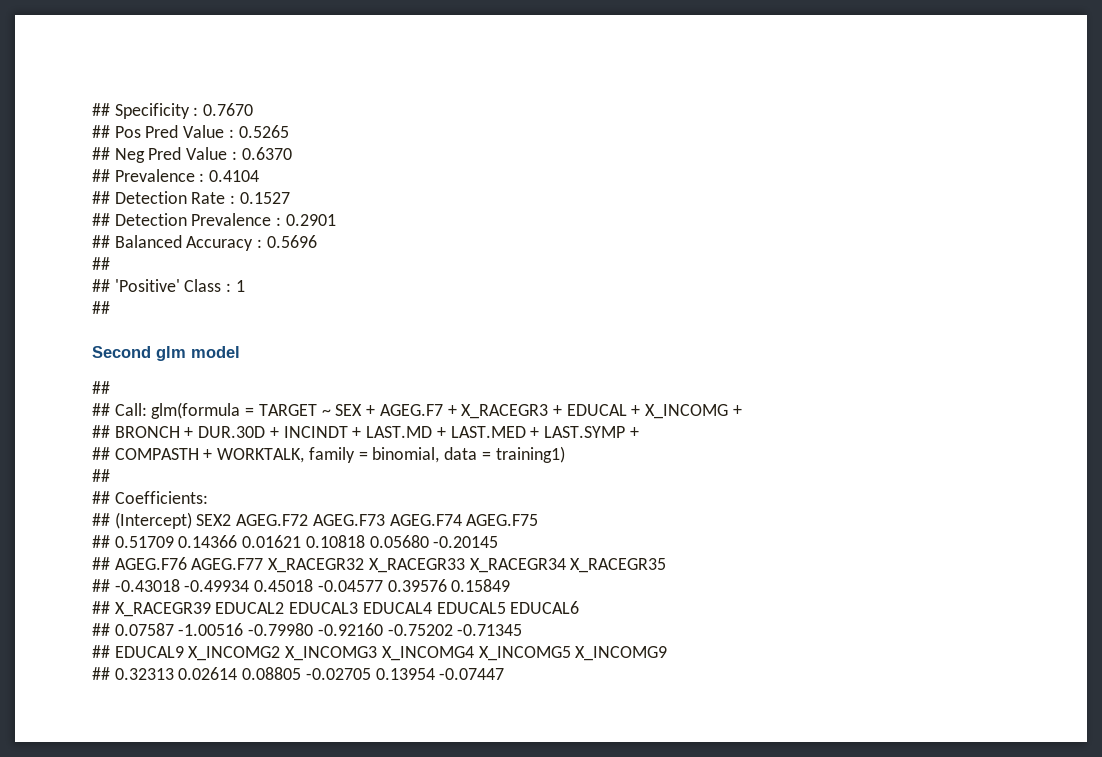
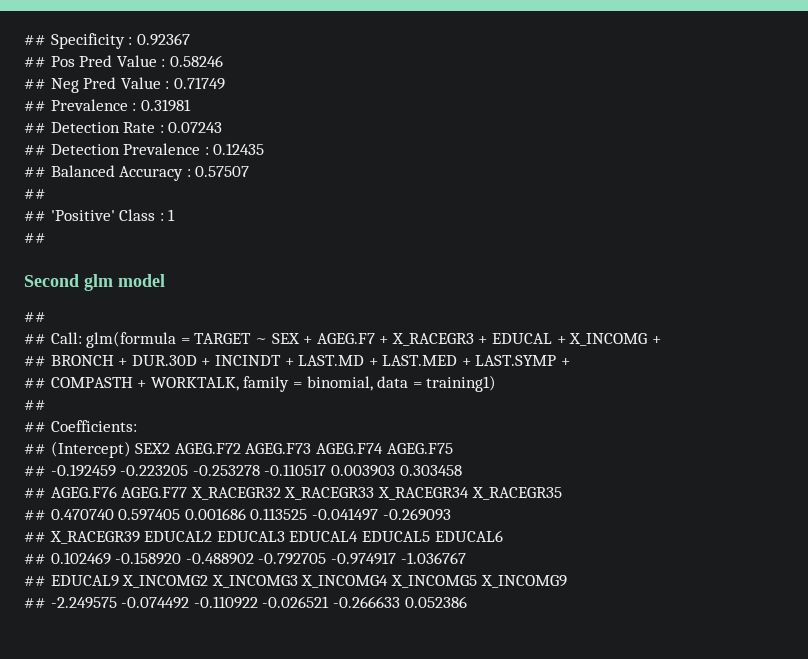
- ## Specificity : 0.7670
+ ## Specificity : 0.92367
- ## Pos Pred Value : 0.5265
+ ## Pos Pred Value : 0.58246
- ## Neg Pred Value : 0.6370
+ ## Neg Pred Value : 0.71749
- ## Prevalence : 0.4104
+ ## Prevalence : 0.31981
- ## Detection Rate : 0.1527
+ ## Detection Rate : 0.07243
- ## Detection Prevalence : 0.2901
+ ## Detection Prevalence : 0.12435
- ## Balanced Accuracy : 0.5696
+ ## Balanced Accuracy : 0.57507
- ## 0.51709 0.14366 0.01621 0.10818 0.05680 -0.20145
+ ## -0.192459 -0.223205 -0.253278 -0.110517 0.003903 0.303458
- ## -0.43018 -0.49934 0.45018 -0.04577 0.39576 0.15849
+ ## 0.470740 0.597405 0.001686 0.113525 -0.041497 -0.269093
- ## 0.07587 -1.00516 -0.79980 -0.92160 -0.75202 -0.71345
+ ## 0.102469 -0.158920 -0.488902 -0.792705 -0.974917 -1.036767
- ## 0.32313 0.02614 0.08805 -0.02705 0.13954 -0.07447
+ ## -2.249575 -0.074492 -0.110922 -0.026521 -0.266633 0.052386

